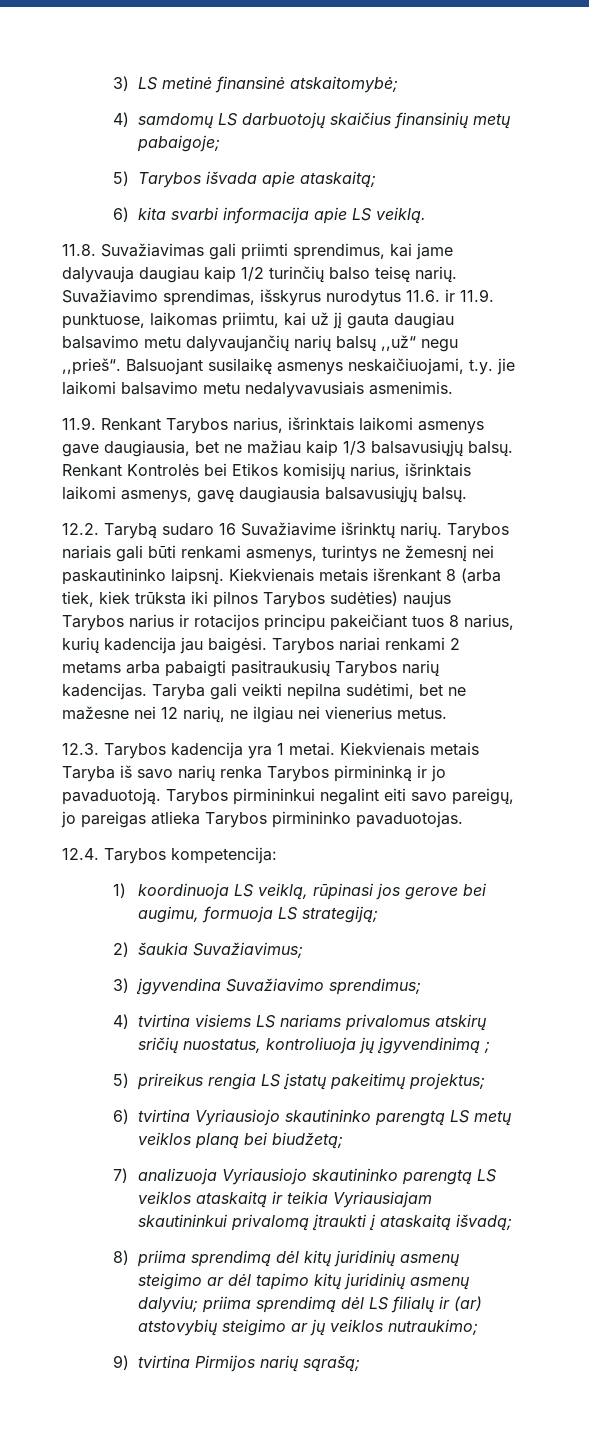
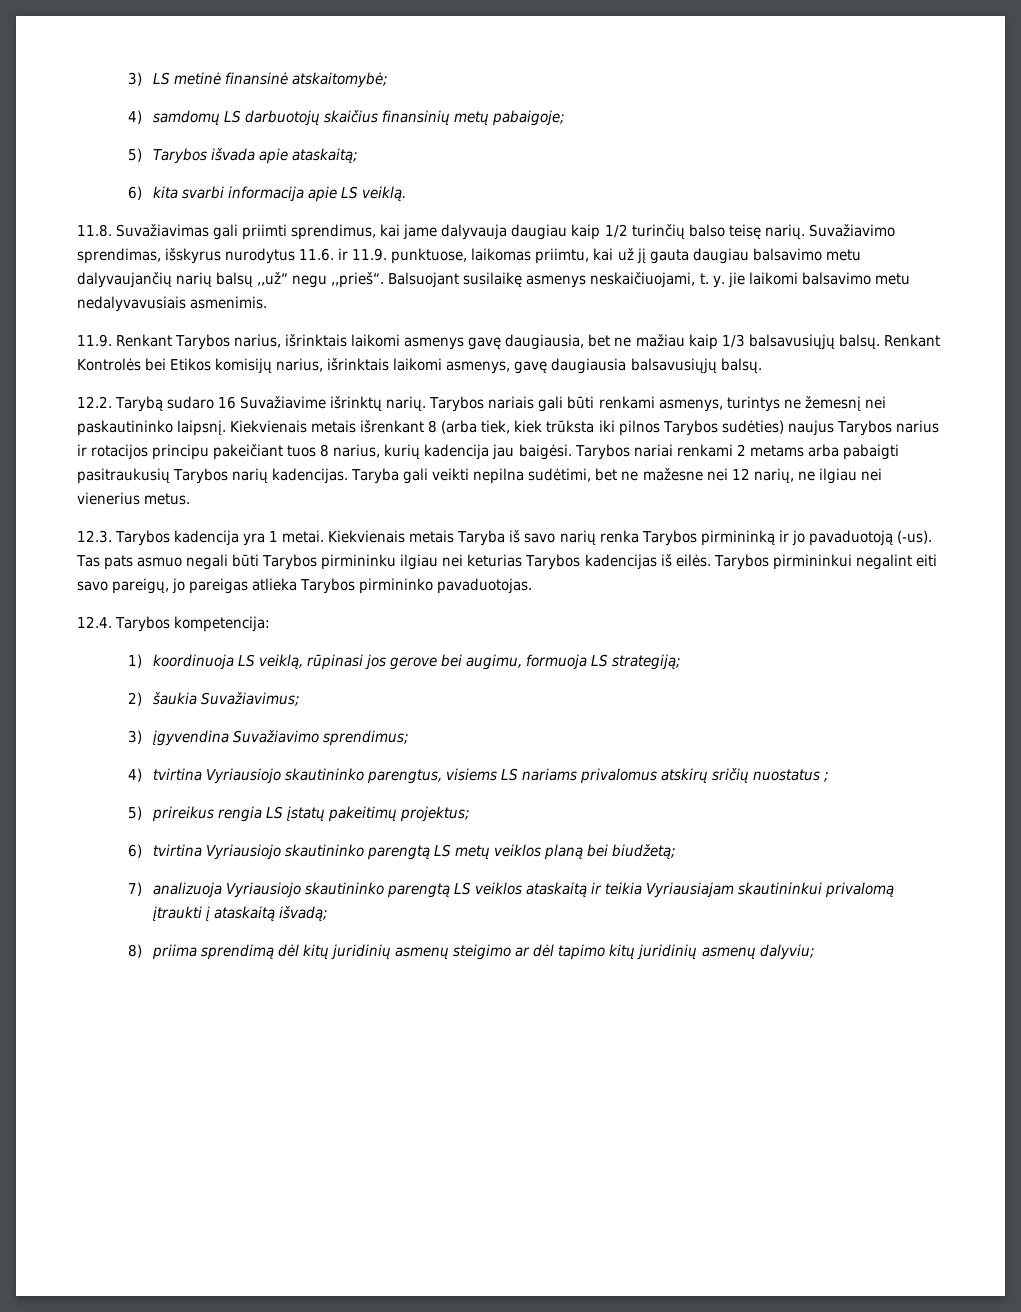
- Balsuojant susilaikę asmenys neskaičiuojami, t.y. jie laikomi balsavimo metu nedalyvavusiais asmenimis.
+ Balsuojant susilaikę asmenys neskaičiuojami, t. y. jie laikomi balsavimo metu nedalyvavusiais asmenimis.
- 11.9. Renkant Tarybos narius, išrinktais laikomi asmenys gave daugiausia, bet ne mažiau kaip 1/3 balsavusiųjų balsų.
+ 11.9. Renkant Tarybos narius, išrinktais laikomi asmenys gavę daugiausia, bet ne mažiau kaip 1/3 balsavusiųjų balsų.
- Kiekvienais metais Taryba iš savo narių renka Tarybos pirmininką ir jo pavaduotoją.
+ Kiekvienais metais Taryba iš savo narių renka Tarybos pirmininką ir jo pavaduotoją (-us). Tas pats asmuo negali būti Tarybos pirmininku ilgiau nei keturias Tarybos kadencijas iš eilės.
- 4) tvirtina visiems LS nariams privalomus atskirų sričių nuostatus, kontroliuoja jų įgyvendinimą ;
+ 4) tvirtina Vyriausiojo skautininko parengtus, visiems LS nariams privalomus atskirų sričių nuostatus ;
- 8) priima sprendimą dėl kitų juridinių asmenų steigimo ar dėl tapimo kitų juridinių asmenų dalyviu; priima sprendimą dėl LS filialų ir (ar) atstovybių steigimo ar jų veiklos nutraukimo;
- 9) tvirtina Pirmijos narių sąrašą;
+ 8) priima sprendimą dėl kitų juridinių asmenų steigimo ar dėl tapimo kitų juridinių asmenų dalyviu;

